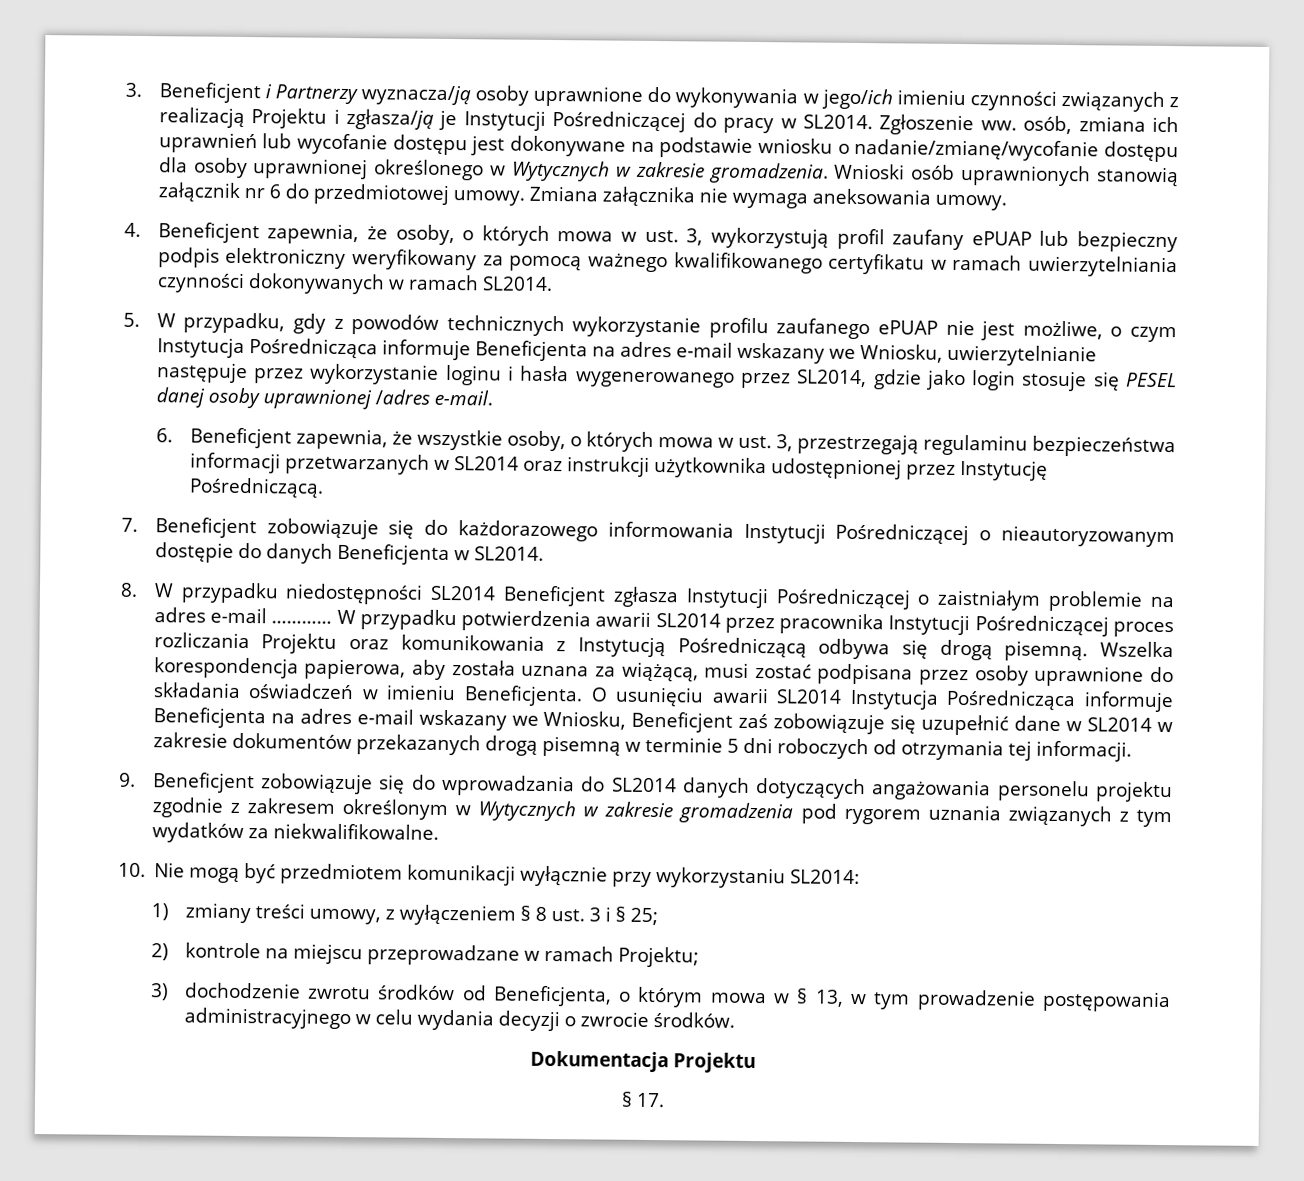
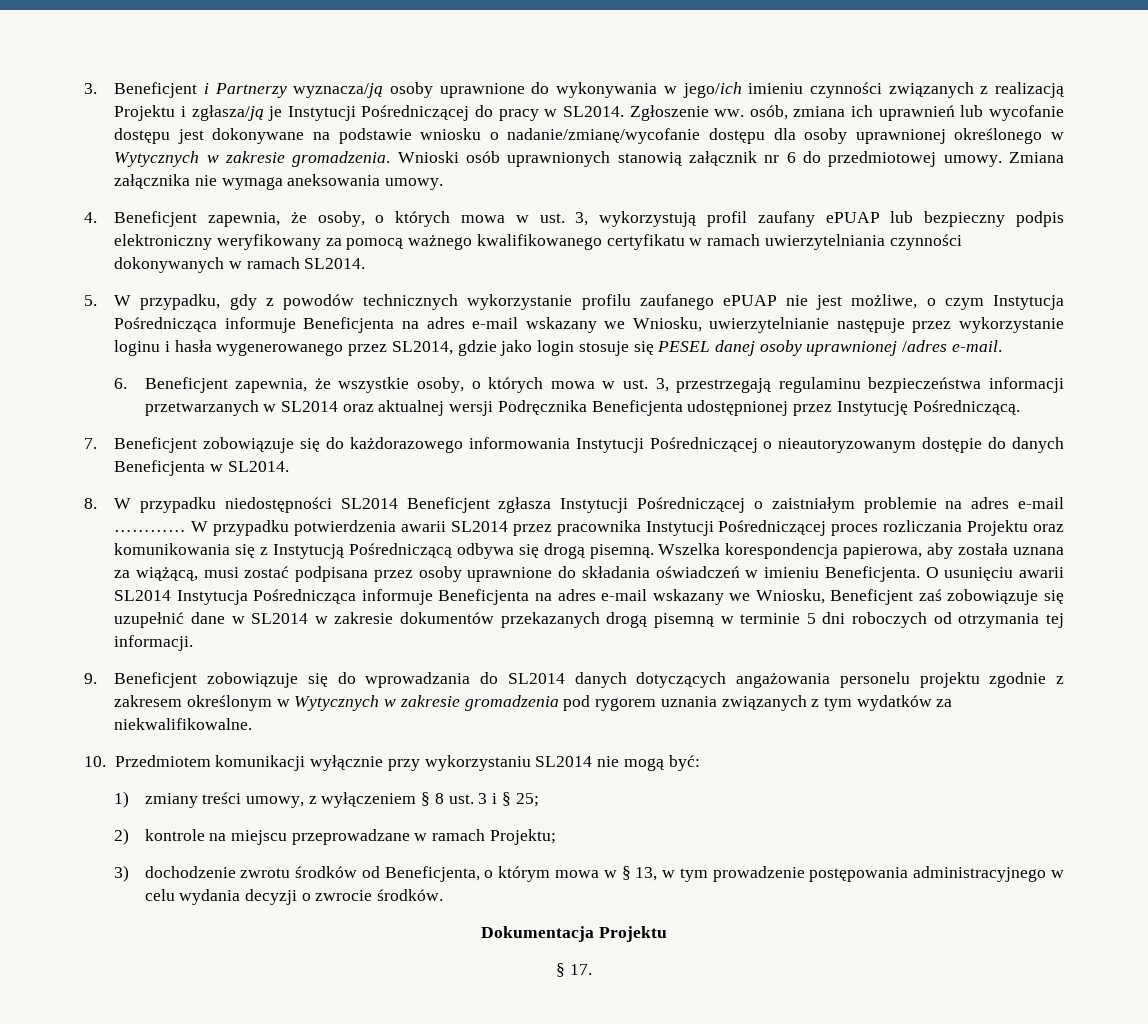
- 6. Beneficjent zapewnia, że wszystkie osoby, o których mowa w ust. 3, przestrzegają regulaminu bezpieczeństwa informacji przetwarzanych w SL2014 oraz instrukcji użytkownika udostępnionej przez Instytucję Pośredniczącą.
+ 6. Beneficjent zapewnia, że wszystkie osoby, o których mowa w ust. 3, przestrzegają regulaminu bezpieczeństwa informacji przetwarzanych w SL2014 oraz aktualnej wersji Podręcznika Beneficjenta udostępnionej przez Instytucję Pośredniczącą.
- W przypadku potwierdzenia awarii SL2014 przez pracownika Instytucji Pośredniczącej proces rozliczania Projektu oraz komunikowania z Instytucją Pośredniczącą odbywa się drogą pisemną.
+ W przypadku potwierdzenia awarii SL2014 przez pracownika Instytucji Pośredniczącej proces rozliczania Projektu oraz komunikowania się z Instytucją Pośredniczącą odbywa się drogą pisemną.
- 10. Nie mogą być przedmiotem komunikacji wyłącznie przy wykorzystaniu SL2014:
+ 10. Przedmiotem komunikacji wyłącznie przy wykorzystaniu SL2014 nie mogą być:

